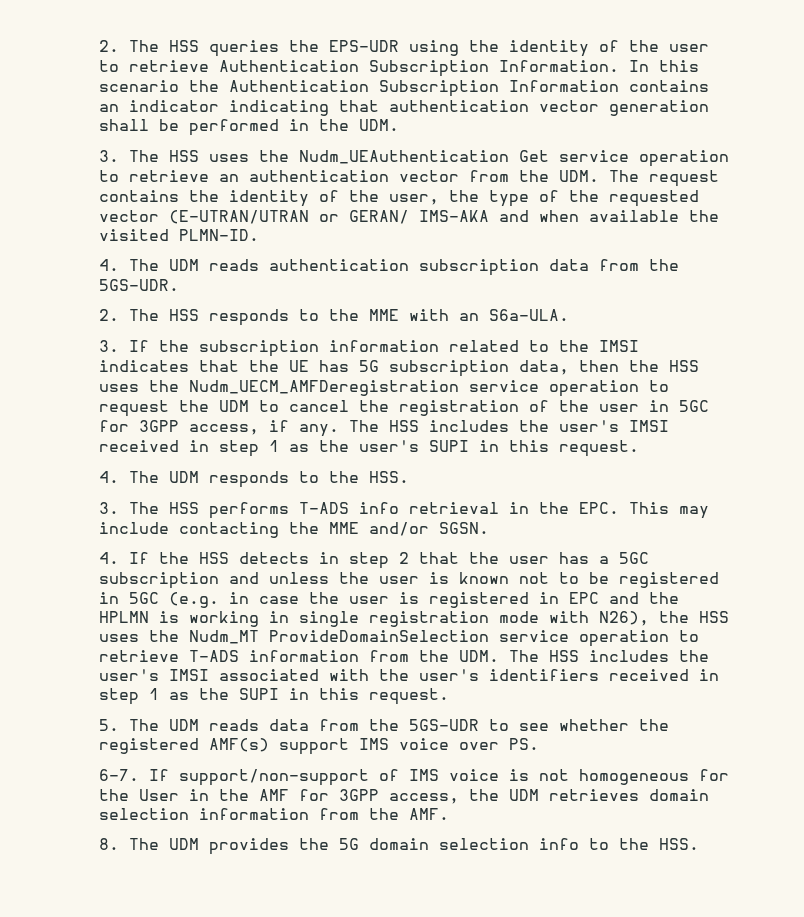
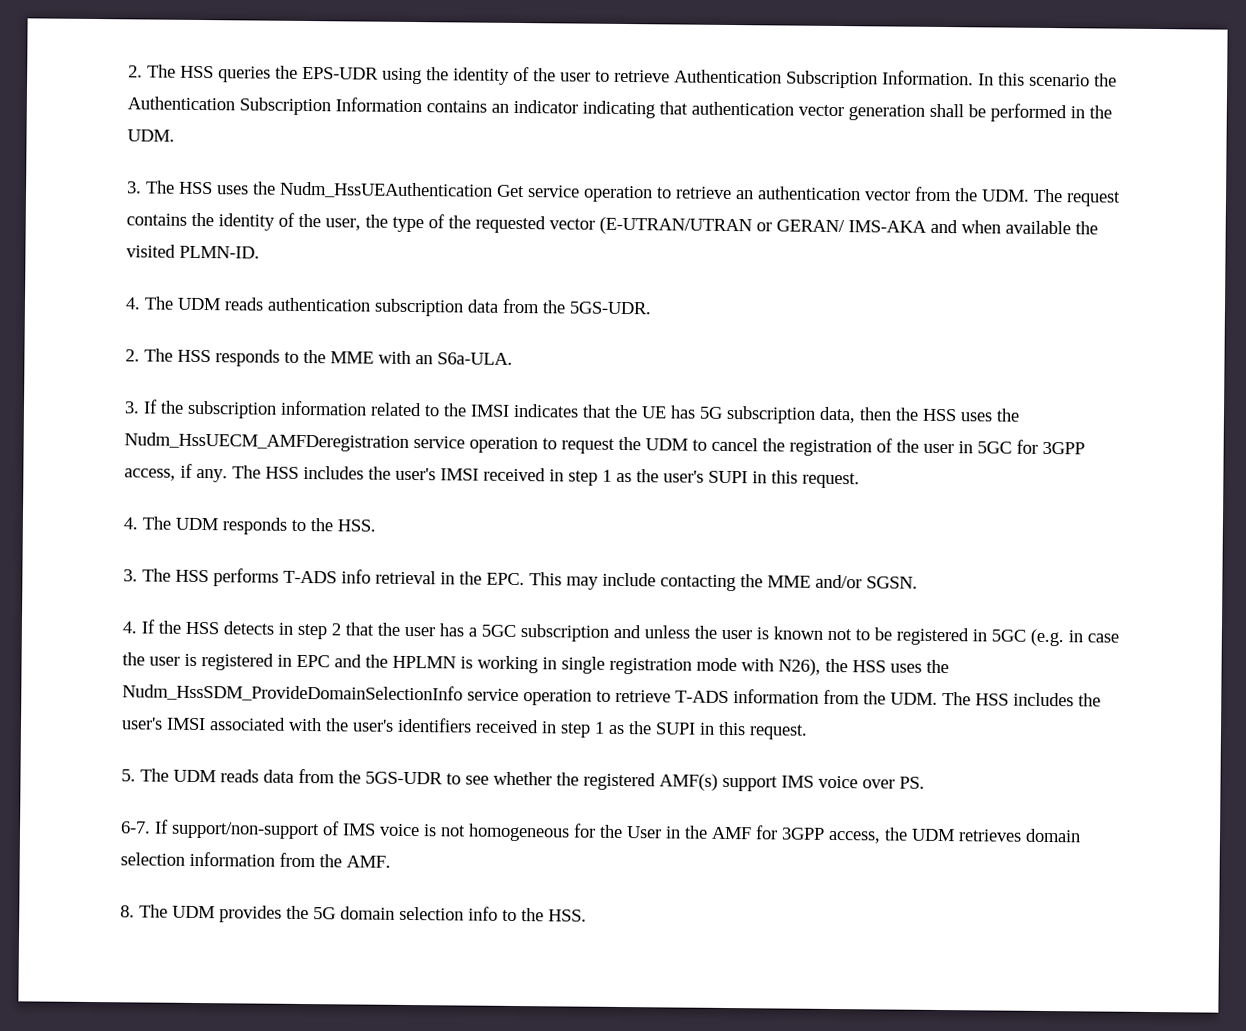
- 3. The HSS uses the Nudm_UEAuthentication Get service operation to retrieve an authentication vector from the UDM. The request contains the identity of the user, the type of the requested vector (E-UTRAN/UTRAN or GERAN/ IMS-AKA and when available the visited PLMN-ID.
+ 3. The HSS uses the Nudm_HssUEAuthentication Get service operation to retrieve an authentication vector from the UDM. The request contains the identity of the user, the type of the requested vector (E-UTRAN/UTRAN or GERAN/ IMS-AKA and when available the visited PLMN-ID.
- 3. If the subscription information related to the IMSI indicates that the UE has 5G subscription data, then the HSS uses the Nudm_UECM_AMFDeregistration service operation to request the UDM to cancel the registration of the user in 5GC for 3GPP access, if any.
+ 3. If the subscription information related to the IMSI indicates that the UE has 5G subscription data, then the HSS uses the Nudm_HssUECM_AMFDeregistration service operation to request the UDM to cancel the registration of the user in 5GC for 3GPP access, if any.
- 4. If the HSS detects in step 2 that the user has a 5GC subscription and unless the user is known not to be registered in 5GC (e.g. in case the user is registered in EPC and the HPLMN is working in single registration mode with N26), the HSS uses the Nudm_MT ProvideDomainSelection service operation to retrieve T-ADS information from the UDM. The HSS includes the user's IMSI associated with the user's identifiers received in step 1 as the SUPI in this request.
+ 4. If the HSS detects in step 2 that the user has a 5GC subscription and unless the user is known not to be registered in 5GC (e.g. in case the user is registered in EPC and the HPLMN is working in single registration mode with N26), the HSS uses the Nudm_HssSDM_ProvideDomainSelectionInfo service operation to retrieve T-ADS information from the UDM. The HSS includes the user's IMSI associated with the user's identifiers received in step 1 as the SUPI in this request.

